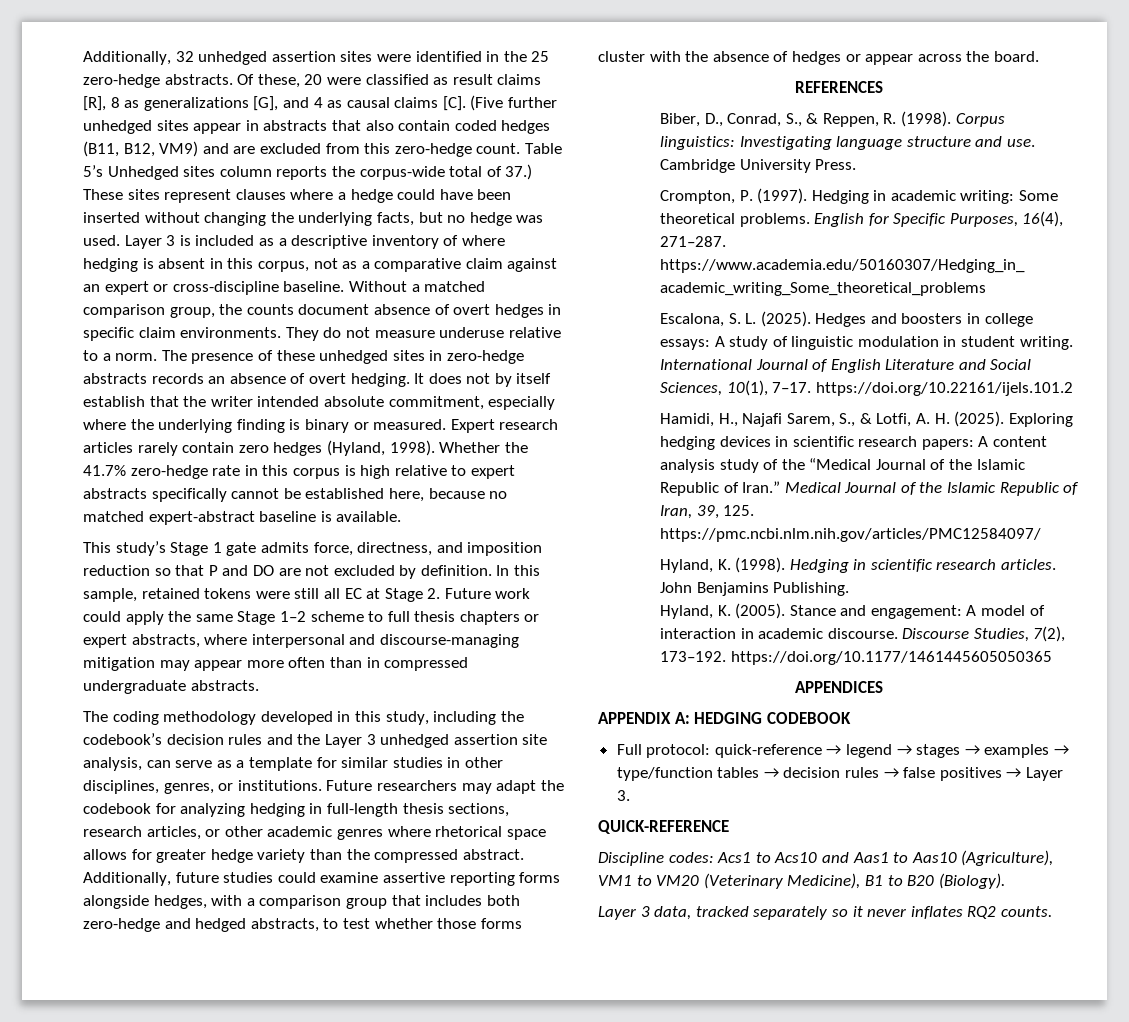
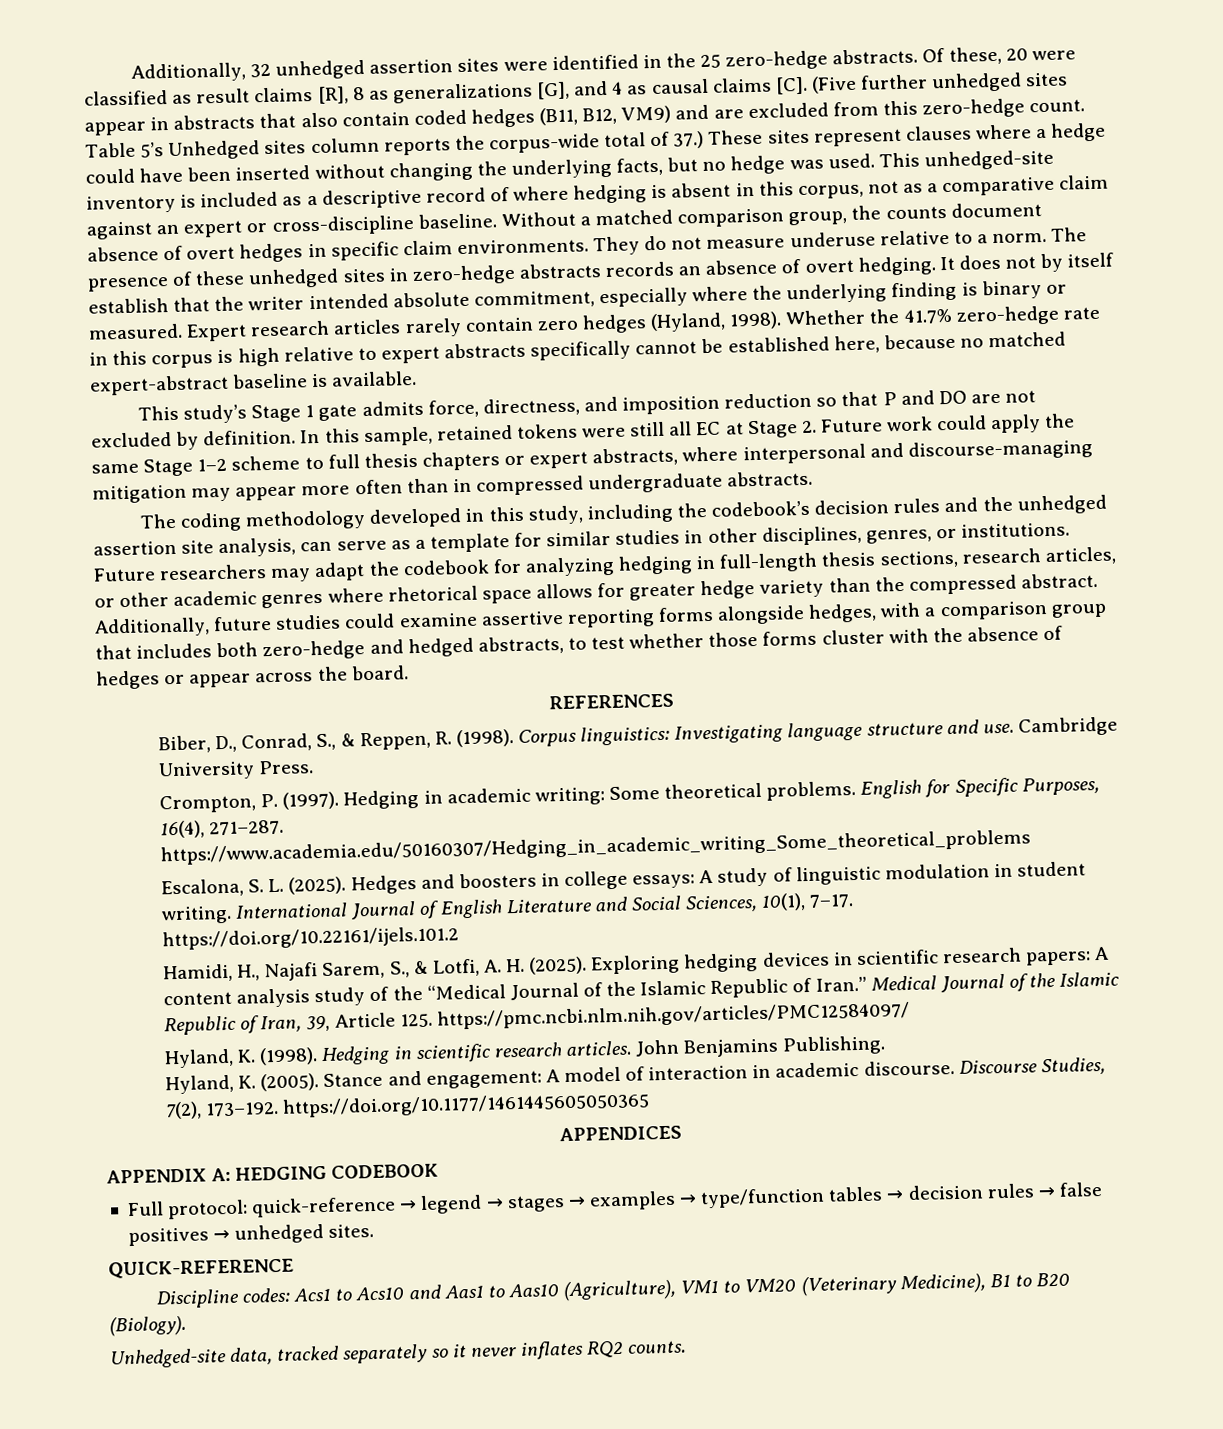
- Layer 3 is included as a descriptive inventory of where hedging is absent in this corpus, not as a comparative claim against an expert or cross-discipline baseline.
+ This unhedged-site inventory is included as a descriptive record of where hedging is absent in this corpus, not as a comparative claim against an expert or cross-discipline baseline.
- The coding methodology developed in this study, including the codebook’s decision rules and the Layer 3 unhedged assertion site analysis, can serve as a template for similar studies in other disciplines, genres, or institutions.
+ The coding methodology developed in this study, including the codebook’s decision rules and the unhedged assertion site analysis, can serve as a template for similar studies in other disciplines, genres, or institutions.
- Medical Journal of the Islamic Republic of Iran, 39, 125. https://pmc.ncbi.nlm.nih.gov/articles/PMC12584097/
+ Medical Journal of the Islamic Republic of Iran, 39, Article 125. https://pmc.ncbi.nlm.nih.gov/articles/PMC12584097/
- Full protocol: quick-reference → legend → stages → examples → type/function tables → decision rules → false positives → Layer 3.
+ Full protocol: quick-reference → legend → stages → examples → type/function tables → decision rules → false positives → unhedged sites.
- Layer 3 data, tracked separately so it never inflates RQ2 counts.
+ Unhedged-site data, tracked separately so it never inflates RQ2 counts.

